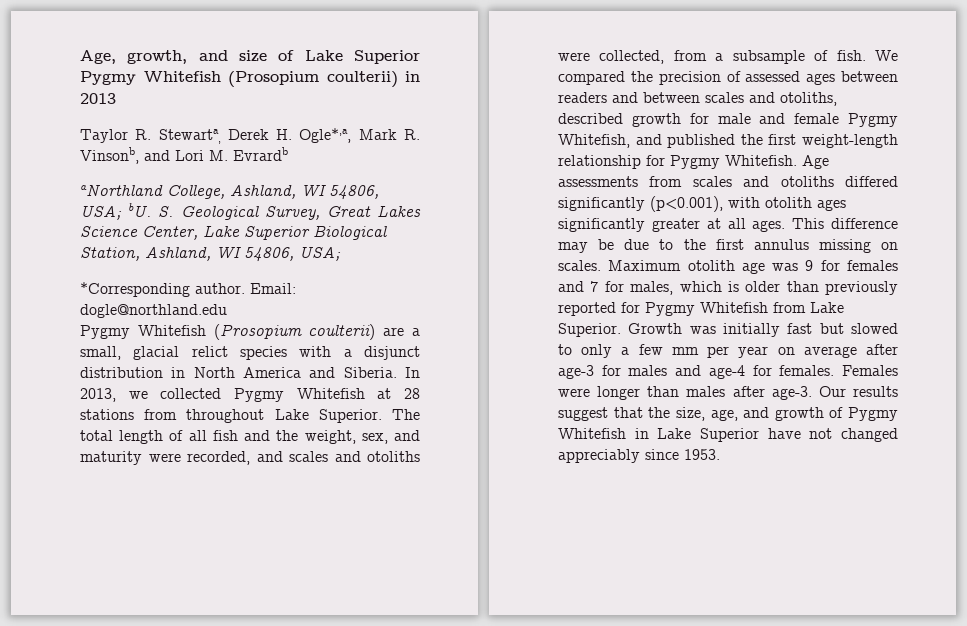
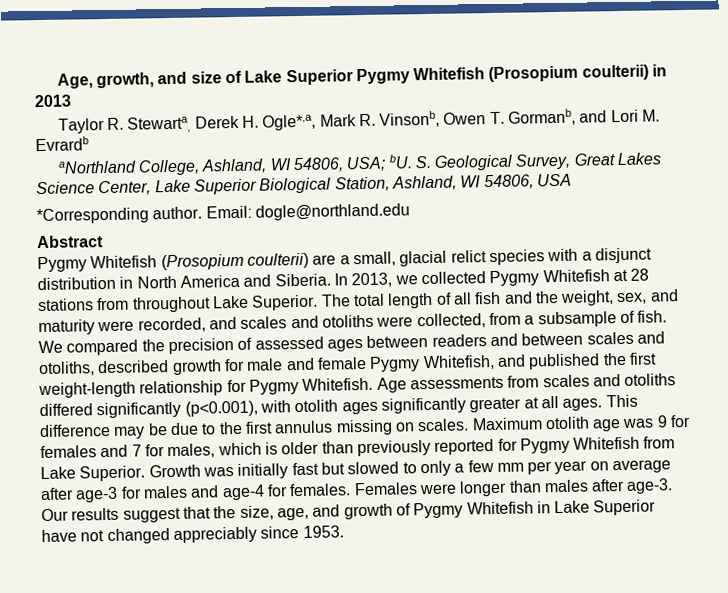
- Taylor R. Stewarta, Derek H. Ogle*,a, Mark R. Vinsonb, and Lori M. Evrardb
+ Taylor R. Stewarta, Derek H. Ogle*,a, Mark R. Vinsonb, Owen T. Gormanb, and Lori M. Evrardb
- S. Geological Survey, Great Lakes Science Center, Lake Superior Biological Station, Ashland, WI 54806, USA;
+ S. Geological Survey, Great Lakes Science Center, Lake Superior Biological Station, Ashland, WI 54806, USA
+ Abstract

